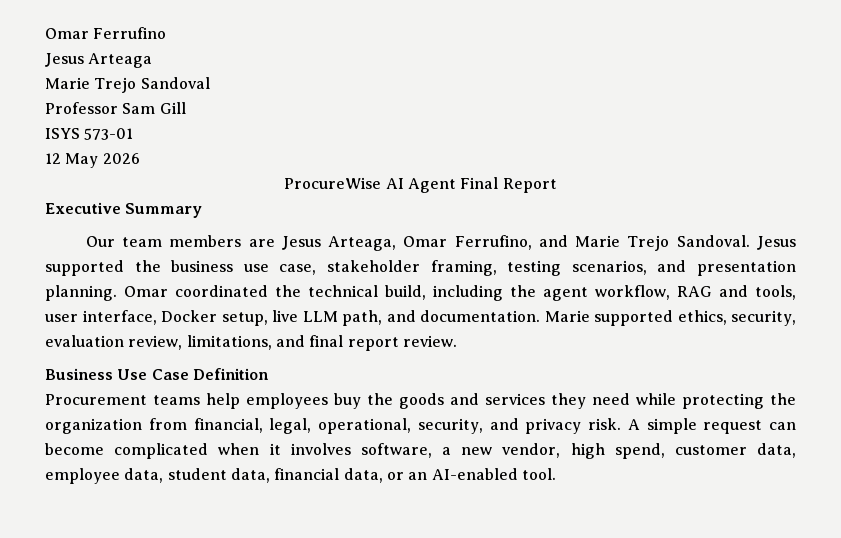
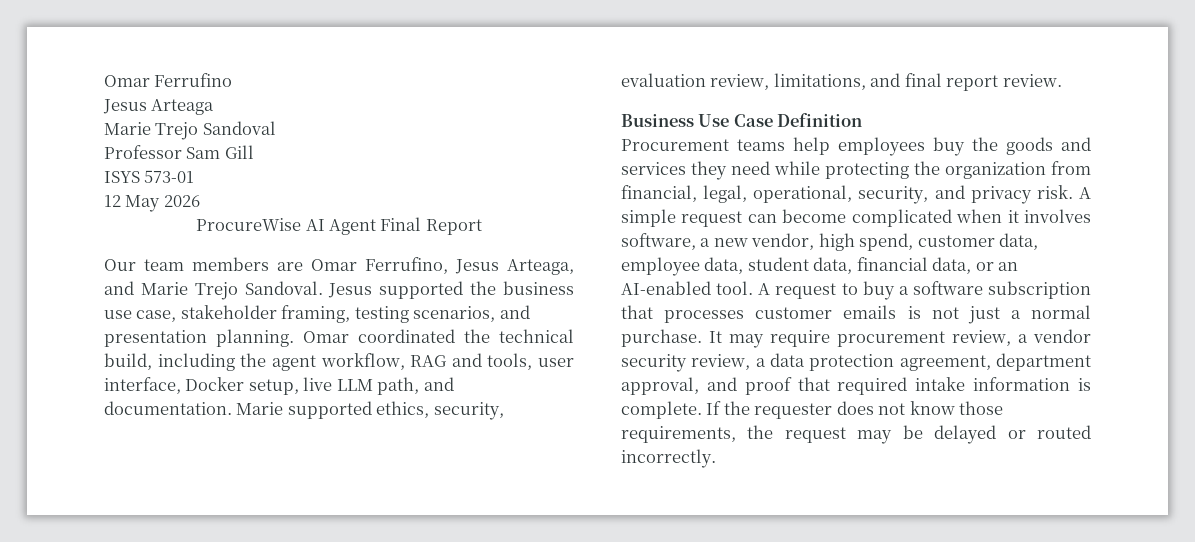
- Executive Summary
- Our team members are Jesus Arteaga, Omar Ferrufino, and Marie Trejo Sandoval.
+ Our team members are Omar Ferrufino, Jesus Arteaga, and Marie Trejo Sandoval.
+ A request to buy a software subscription that processes customer emails is not just a normal purchase. It may require procurement review, a vendor security review, a data protection agreement, department approval, and proof that required intake information is complete. If the requester does not know those requirements, the request may be delayed or routed incorrectly.

